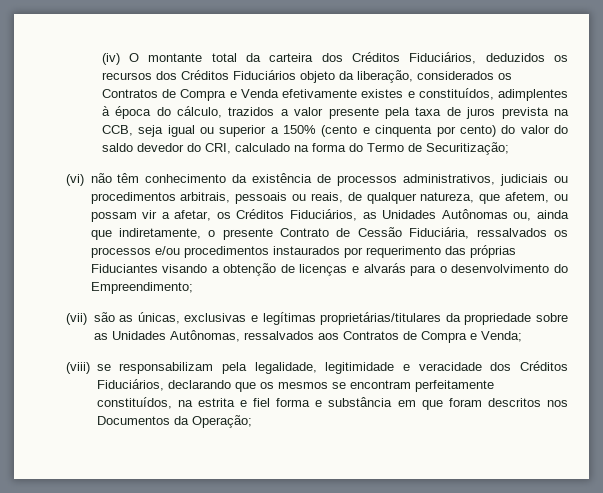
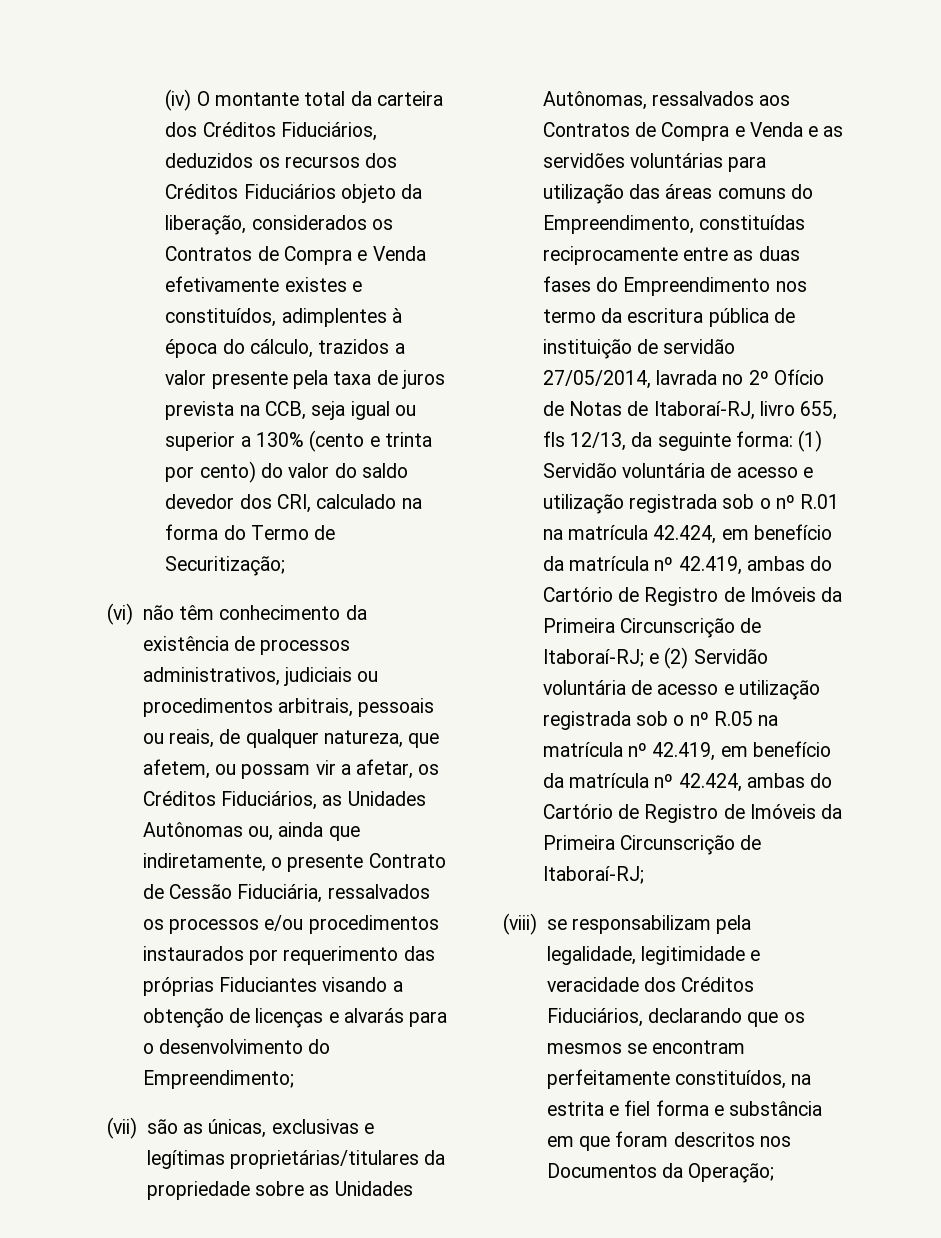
- (iv) O montante total da carteira dos Créditos Fiduciários, deduzidos os recursos dos Créditos Fiduciários objeto da liberação, considerados os Contratos de Compra e Venda efetivamente existes e constituídos, adimplentes à época do cálculo, trazidos a valor presente pela taxa de juros prevista na CCB, seja igual ou superior a 150% (cento e cinquenta por cento) do valor do saldo devedor do CRI, calculado na forma do Termo de Securitização;
+ (iv) O montante total da carteira dos Créditos Fiduciários, deduzidos os recursos dos Créditos Fiduciários objeto da liberação, considerados os Contratos de Compra e Venda efetivamente existes e constituídos, adimplentes à época do cálculo, trazidos a valor presente pela taxa de juros prevista na CCB, seja igual ou superior a 130% (cento e trinta por cento) do valor do saldo devedor dos CRI, calculado na forma do Termo de Securitização;
- (vii) são as únicas, exclusivas e legítimas proprietárias/titulares da propriedade sobre as Unidades Autônomas, ressalvados aos Contratos de Compra e Venda;
+ (vii) são as únicas, exclusivas e legítimas proprietárias/titulares da propriedade sobre as Unidades Autônomas, ressalvados aos Contratos de Compra e Venda e as servidões voluntárias para utilização das áreas comuns do Empreendimento, constituídas reciprocamente entre as duas fases do Empreendimento nos termo da escritura pública de instituição de servidão 27/05/2014, lavrada no 2º Ofício de Notas de Itaboraí-RJ, livro 655, fls 12/13, da seguinte forma: (1) Servidão voluntária de acesso e utilização registrada sob o nº R.01 na matrícula 42.424, em benefício da matrícula nº 42.419, ambas do Cartório de Registro de Imóveis da Primeira Circunscrição de Itaboraí-RJ; e (2) Servidão voluntária de acesso e utilização registrada sob o nº R.05 na matrícula nº 42.419, em benefício da matrícula nº 42.424, ambas do Cartório de Registro de Imóveis da Primeira Circunscrição de Itaboraí-RJ;

